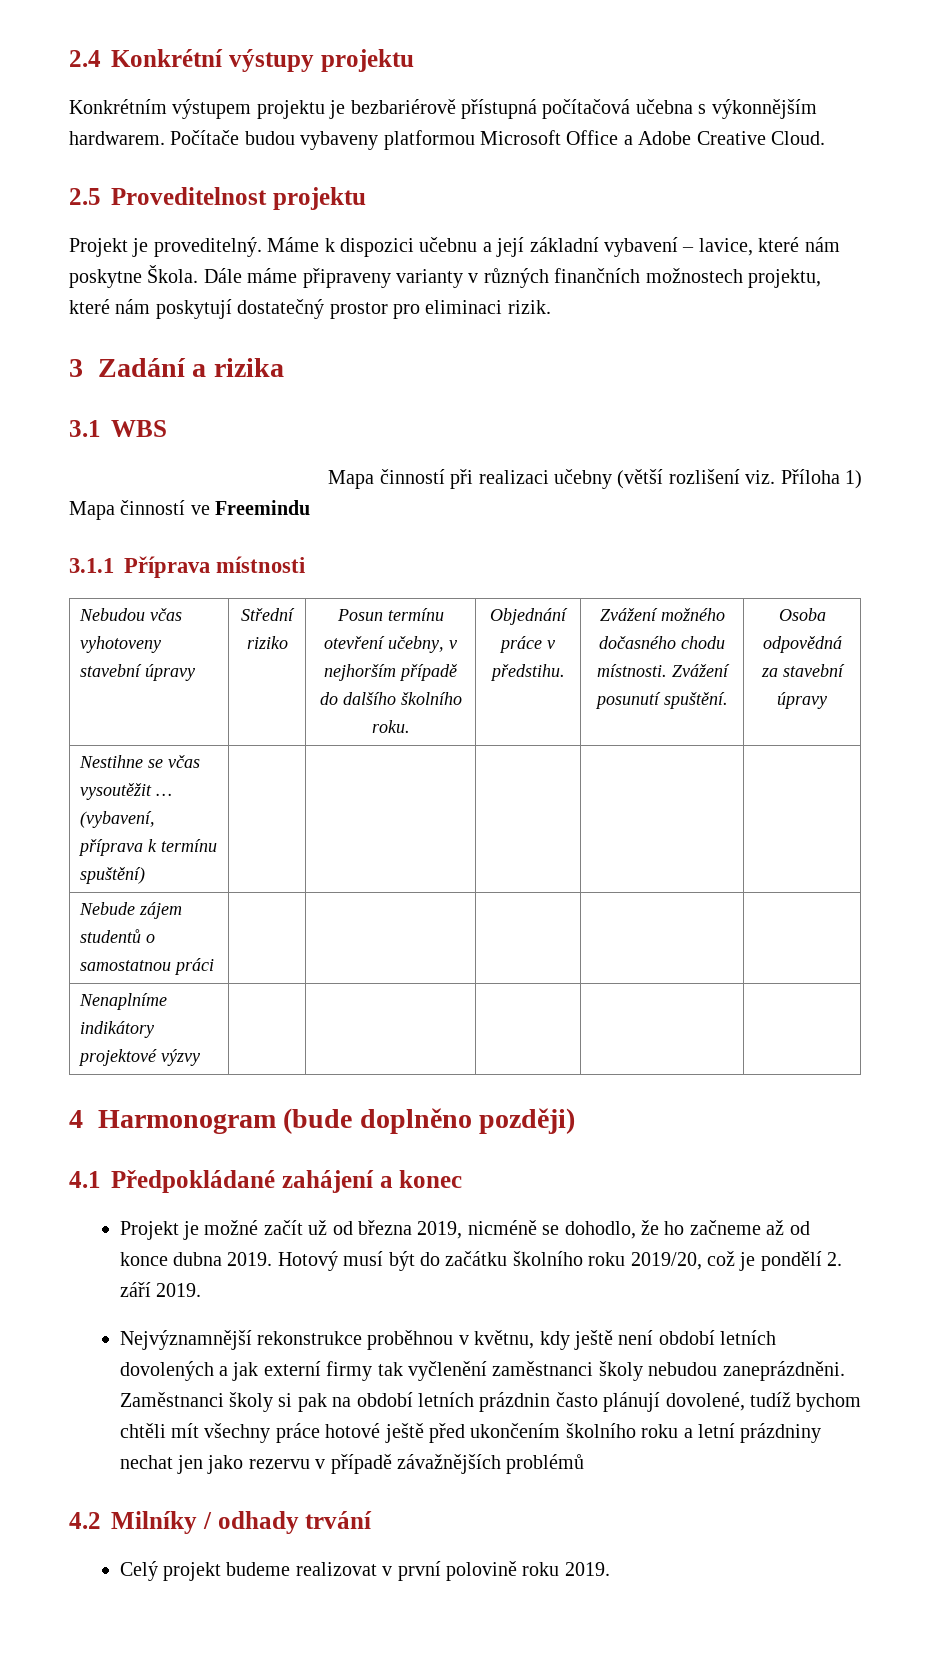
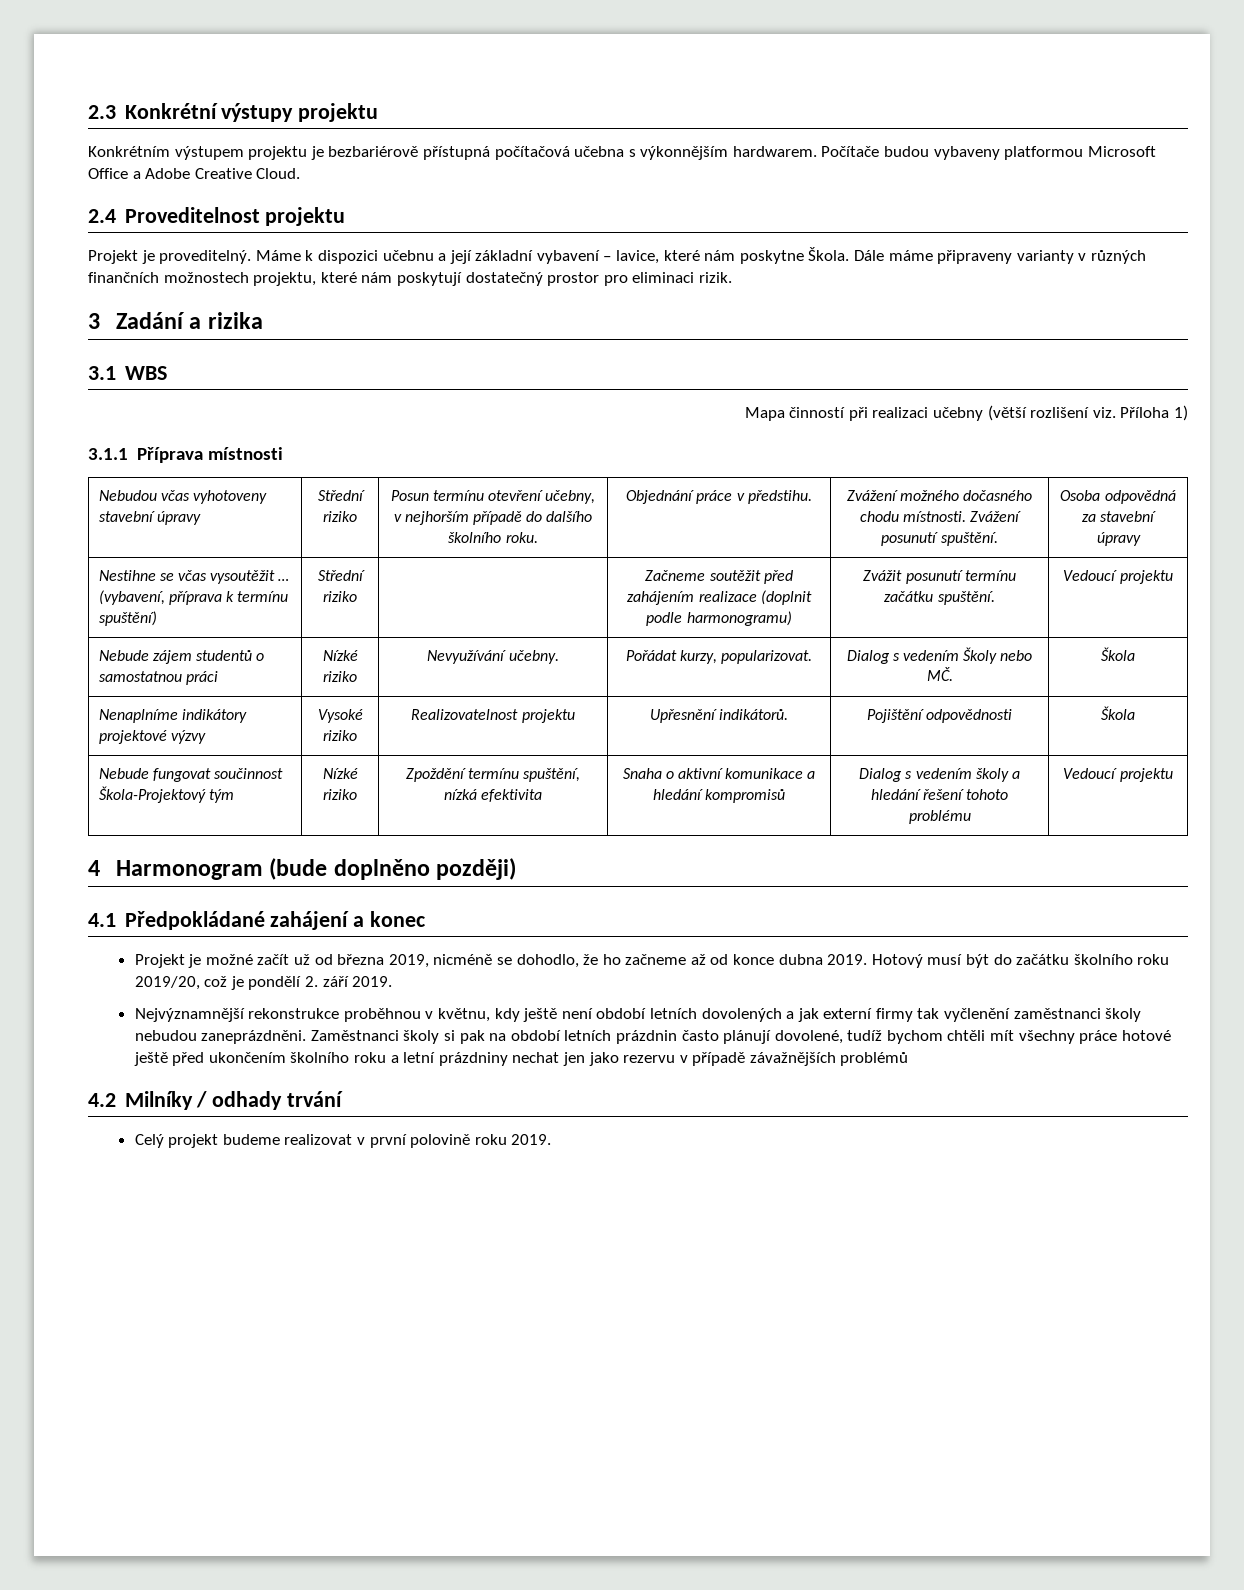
- 2.4 Konkrétní výstupy projektu
+ 2.3 Konkrétní výstupy projektu
- 2.5 Proveditelnost projektu
+ 2.4 Proveditelnost projektu
- Mapa činností ve Freemindu
- Nestihne se včas vysoutěžit … (vybavení, příprava k termínu spuštění) | | | | |
+ Nestihne se včas vysoutěžit … (vybavení, příprava k termínu spuštění) | Střední riziko | | Začneme soutěžit před zahájením realizace (doplnit podle harmonogramu) | Zvážit posunutí termínu začátku spuštění. | Vedoucí projektu
- Nebude zájem studentů o samostatnou práci | | | | |
- Nenaplníme indikátory projektové výzvy | | | | |
+ Nebude zájem studentů o samostatnou práci | Nízké riziko | Nevyužívání učebny. | Pořádat kurzy, popularizovat. | Dialog s vedením Školy nebo MČ. | Škola
+ Nenaplníme indikátory projektové výzvy | Vysoké riziko | Realizovatelnost projektu | Upřesnění indikátorů. | Pojištění odpovědnosti | Škola
+ Nebude fungovat součinnost Škola-Projektový tým | Nízké riziko | Zpoždění termínu spuštění, nízká efektivita | Snaha o aktivní komunikace a hledání kompromisů | Dialog s vedením školy a hledání řešení tohoto problému | Vedoucí projektu

